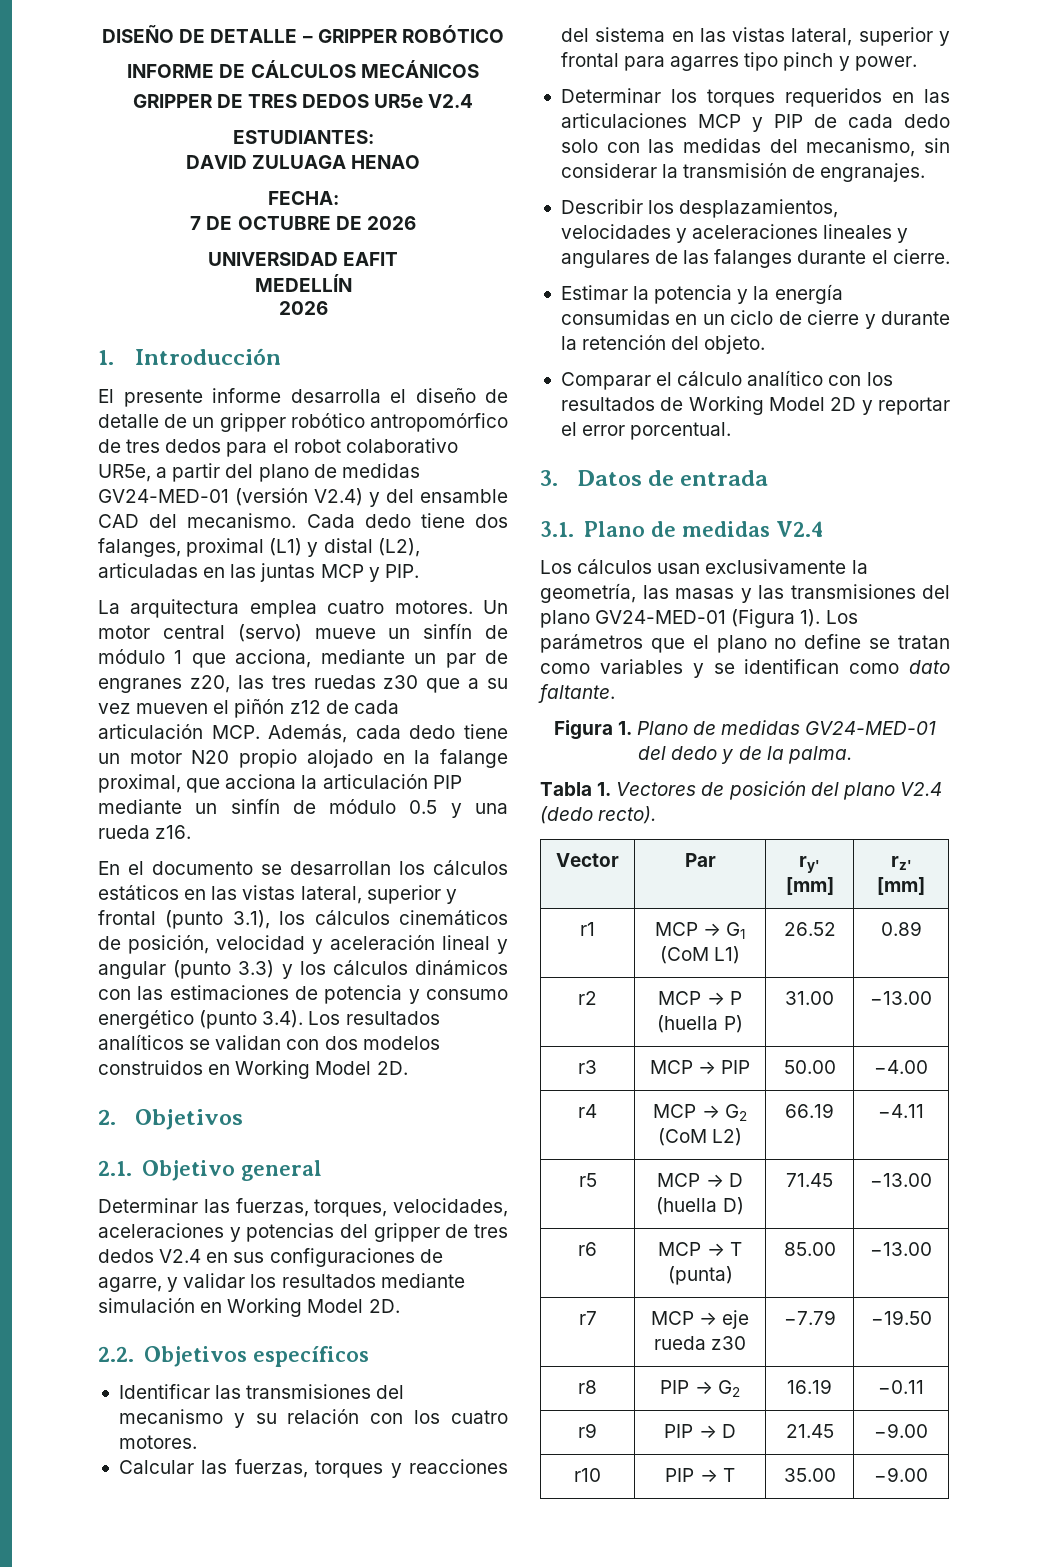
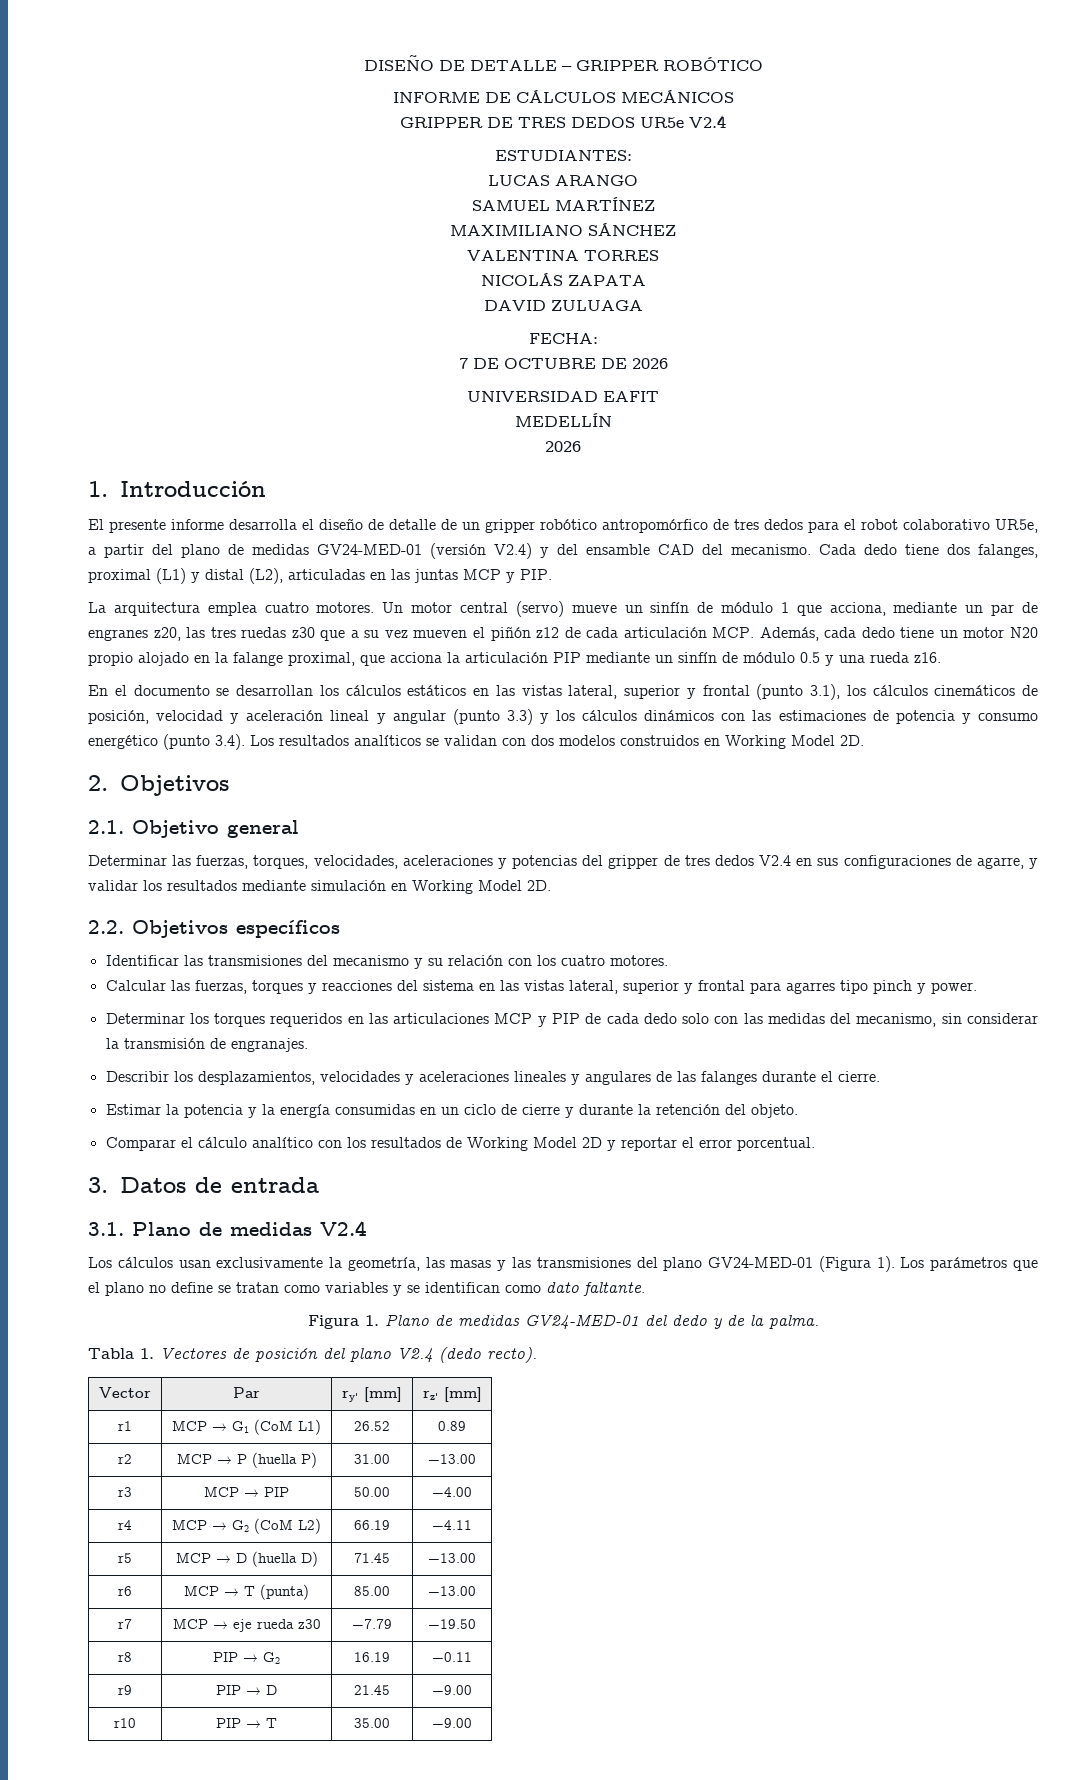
+ LUCAS ARANGO
+ SAMUEL MARTÍNEZ
+ MAXIMILIANO SÁNCHEZ
+ VALENTINA TORRES
+ NICOLÁS ZAPATA
- DAVID ZULUAGA HENAO
+ DAVID ZULUAGA

